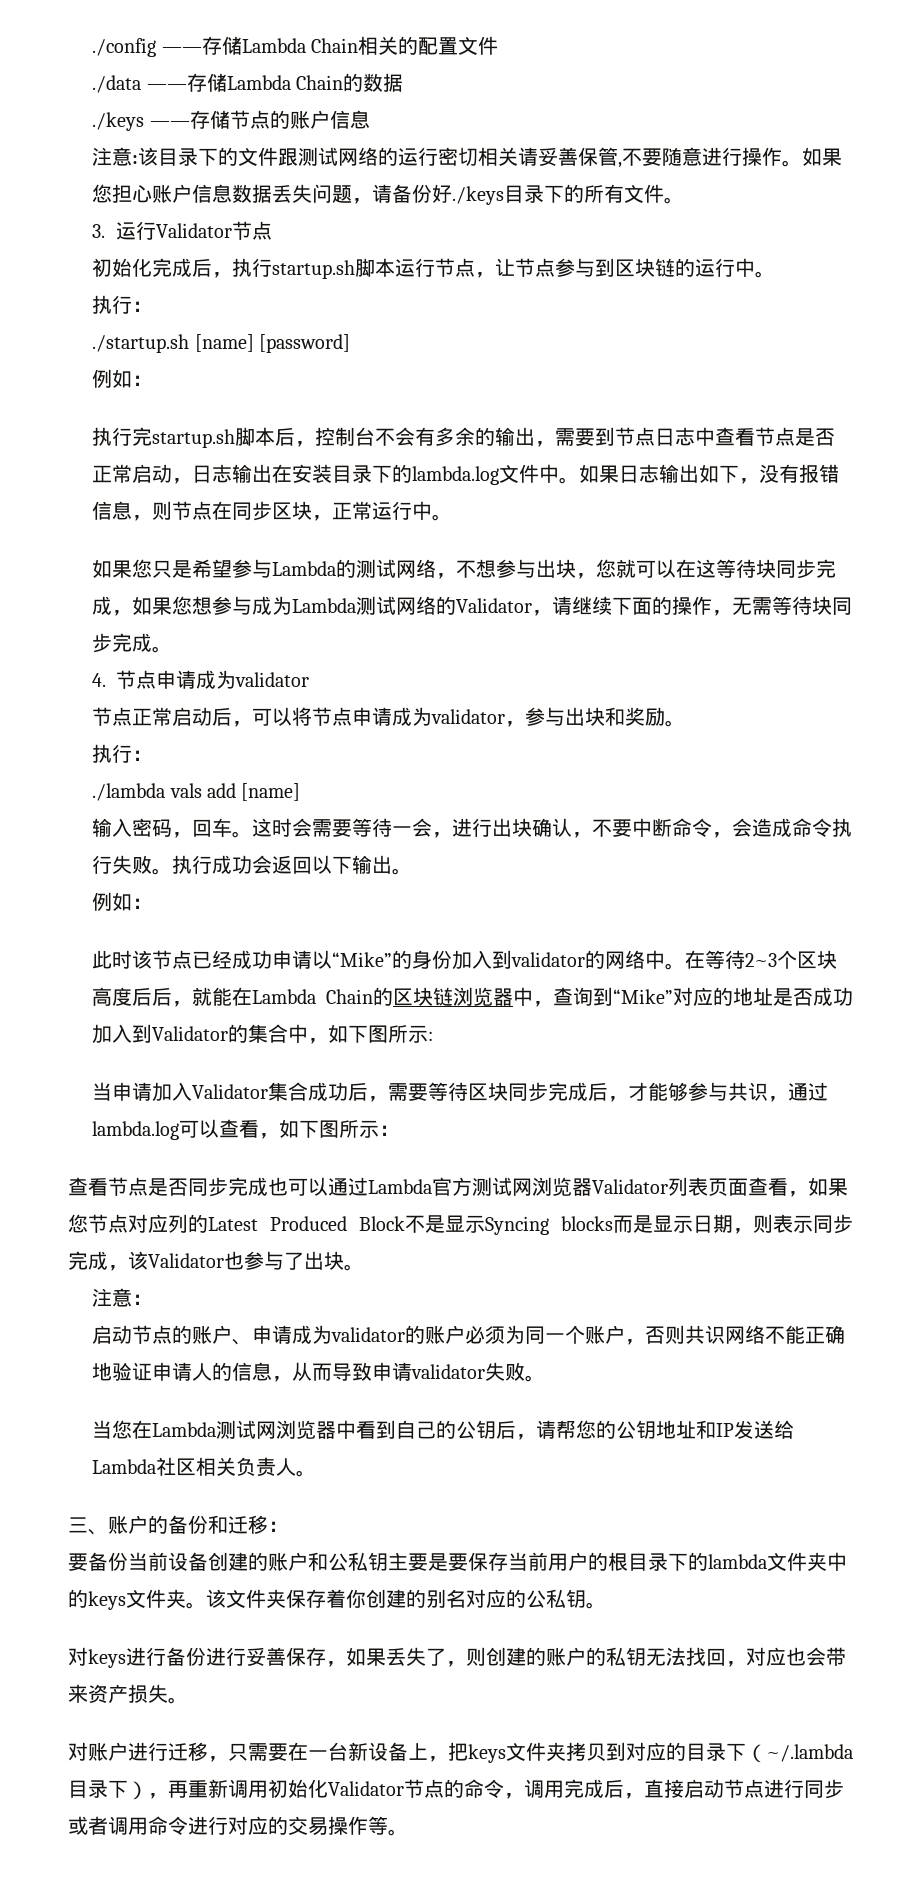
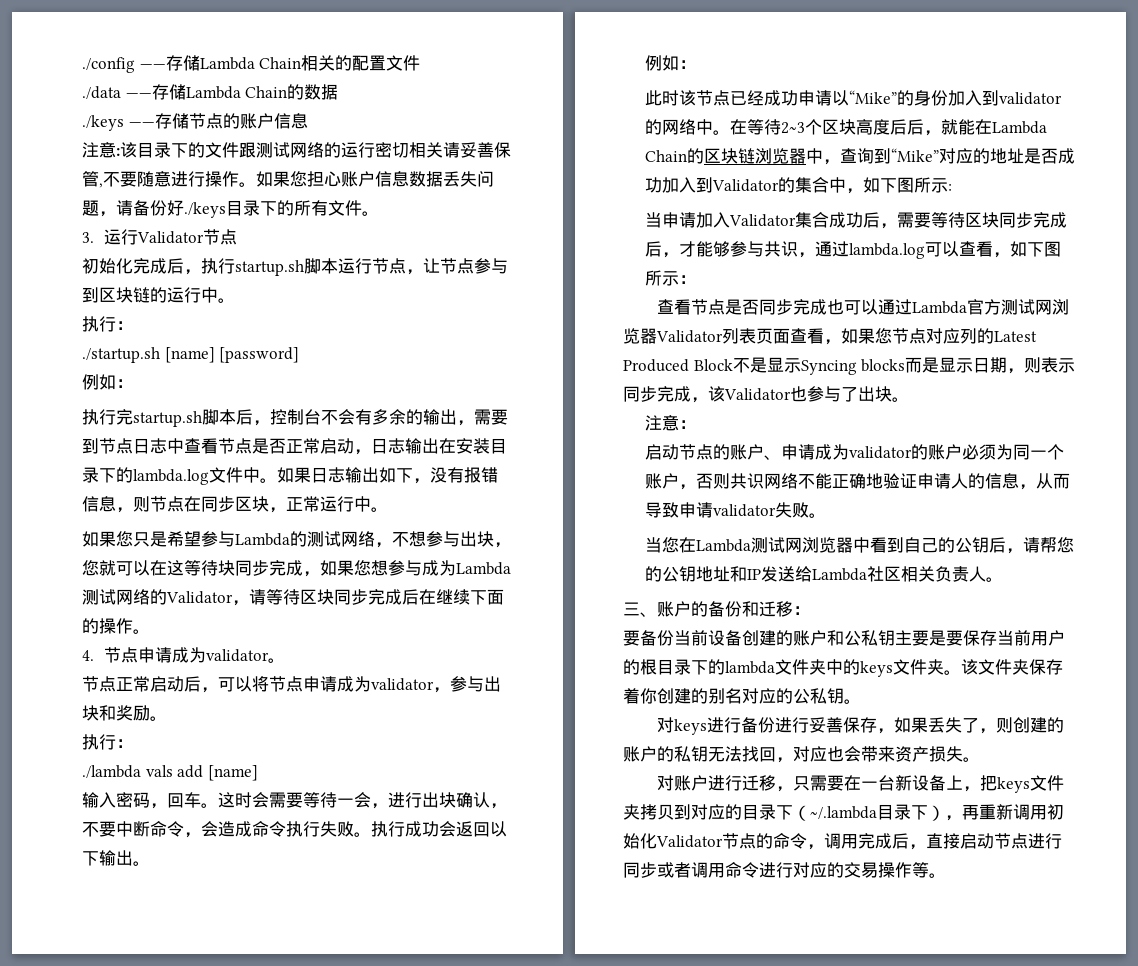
- 如果您只是希望参与Lambda的测试网络，不想参与出块，您就可以在这等待块同步完成，如果您想参与成为Lambda测试网络的Validator，请继续下面的操作，无需等待块同步完成。
+ 如果您只是希望参与Lambda的测试网络，不想参与出块，您就可以在这等待块同步完成，如果您想参与成为Lambda测试网络的Validator，请等待区块同步完成后在继续下面的操作。
- 4.节点申请成为validator
+ 4.节点申请成为validator。

